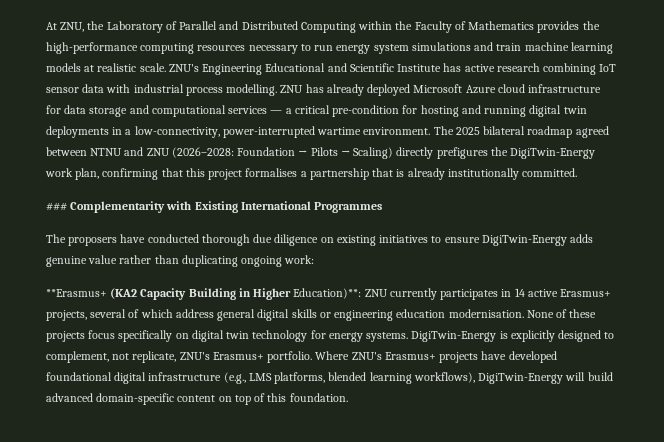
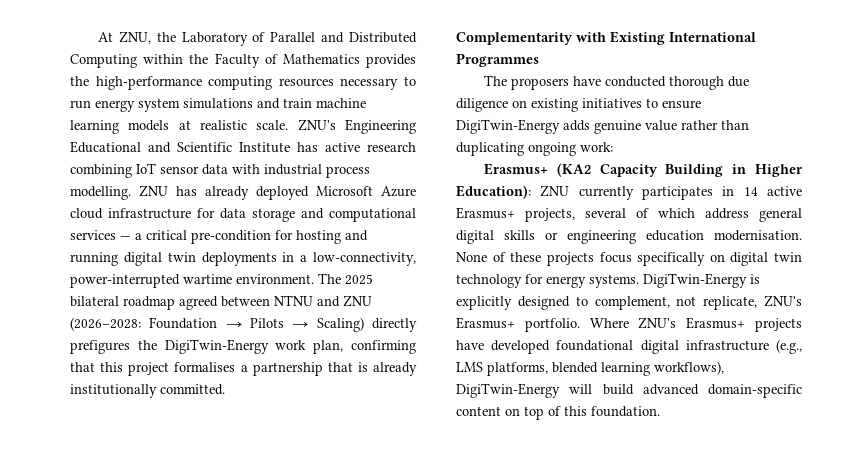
- ### Complementarity with Existing International Programmes
+ Complementarity with Existing International Programmes
- **Erasmus+ (KA2 Capacity Building in Higher Education)**: ZNU currently participates in 14 active Erasmus+ projects, several of which address general digital skills or engineering education modernisation.
+ Erasmus+ (KA2 Capacity Building in Higher Education): ZNU currently participates in 14 active Erasmus+ projects, several of which address general digital skills or engineering education modernisation.

